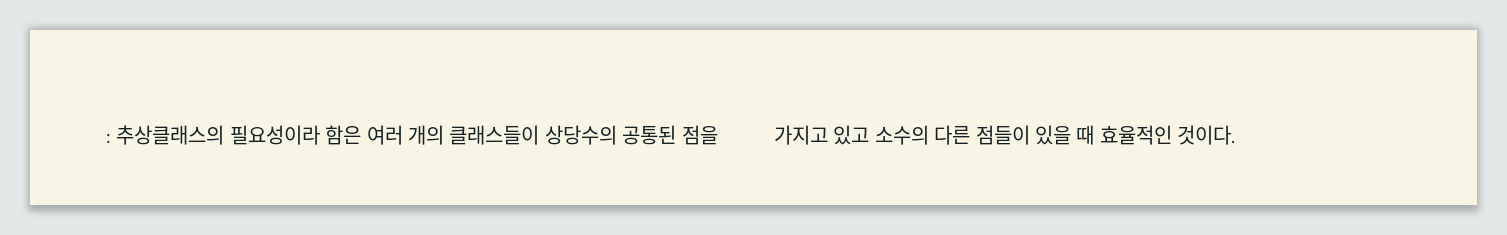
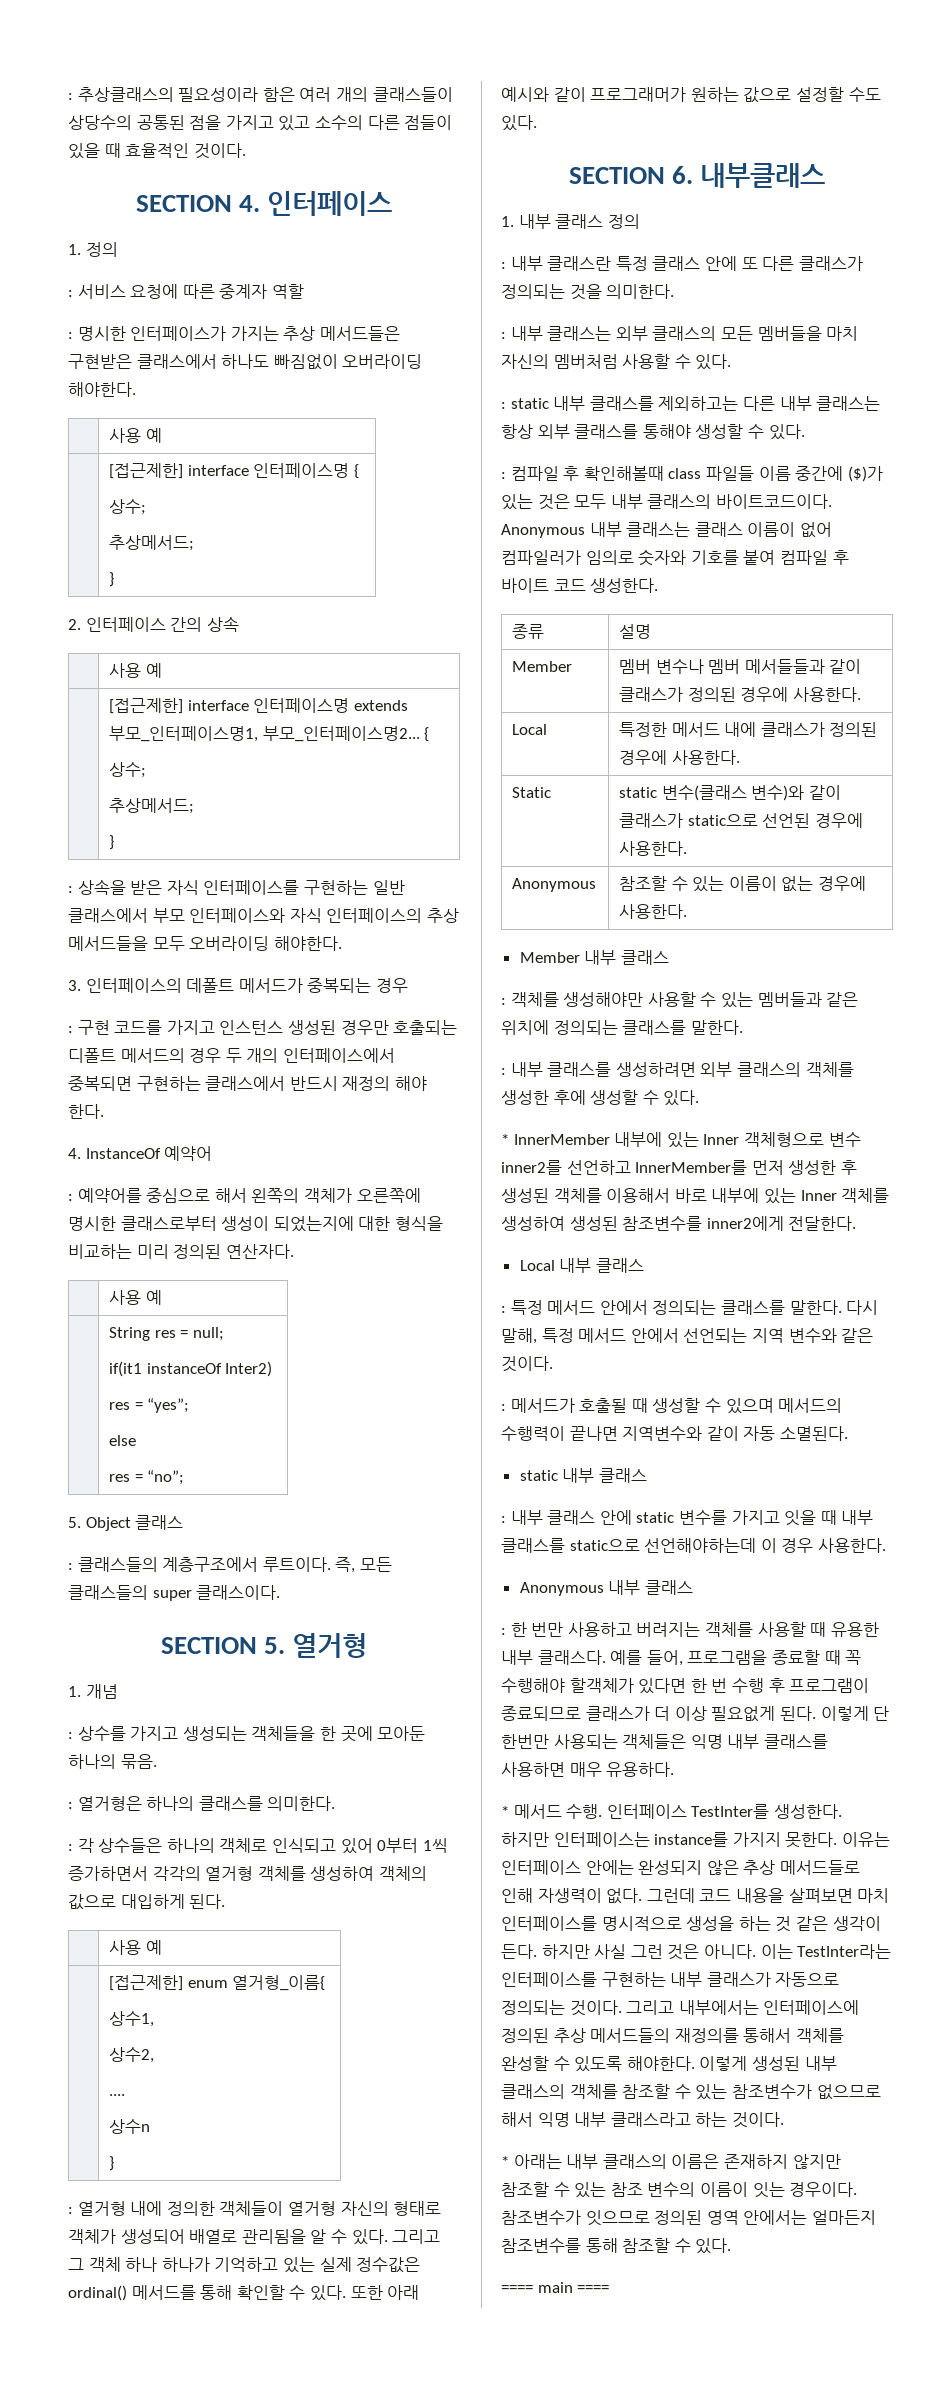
+ SECTION 4. 인터페이스
+ 1. 정의
+ : 서비스 요청에 따른 중계자 역할
+ : 명시한 인터페이스가 가지는 추상 메서드들은 구현받은 클래스에서 하나도 빠짐없이 오버라이딩 해야한다.
+ | 사용 예
+ | [접근제한] interface 인터페이스명 {
+ 상수;
+ 추상메서드;
+ }
+ 2. 인터페이스 간의 상속
+ | 사용 예
+ | [접근제한] interface 인터페이스명 extends 부모_인터페이스명1, 부모_인터페이스명2... {
+ 상수;
+ 추상메서드;
+ }
+ : 상속을 받은 자식 인터페이스를 구현하는 일반 클래스에서 부모 인터페이스와 자식 인터페이스의 추상 메서드들을 모두 오버라이딩 해야한다.
+ 3. 인터페이스의 데폴트 메서드가 중복되는 경우
+ : 구현 코드를 가지고 인스턴스 생성된 경우만 호출되는 디폴트 메서드의 경우 두 개의 인터페이스에서 중복되면 구현하는 클래스에서 반드시 재정의 해야 한다.
+ 4. InstanceOf 예약어
+ : 예약어를 중심으로 해서 왼쪽의 객체가 오른쪽에 명시한 클래스로부터 생성이 되었는지에 대한 형식을 비교하는 미리 정의된 연산자다.
+ | 사용 예
+ | String res = null;
+ if(it1 instanceOf Inter2)
+ res = “yes”;
+ else
+ res = “no”;
+ 5. Object 클래스
+ : 클래스들의 계층구조에서 루트이다. 즉, 모든 클래스들의 super 클래스이다.
+ SECTION 5. 열거형
+ 1. 개념
+ : 상수를 가지고 생성되는 객체들을 한 곳에 모아둔 하나의 묶음.
+ : 열거형은 하나의 클래스를 의미한다.
+ : 각 상수들은 하나의 객체로 인식되고 있어 0부터 1씩 증가하면서 각각의 열거형 객체를 생성하여 객체의 값으로 대입하게 된다.
+ | 사용 예
+ | [접근제한] enum 열거형_이름{
+ 상수1,
+ 상수2,
+ ....
+ 상수n
+ }
+ : 열거형 내에 정의한 객체들이 열거형 자신의 형태로 객체가 생성되어 배열로 관리됨을 알 수 있다. 그리고 그 객체 하나 하나가 기억하고 있는 실제 정수값은 ordinal() 메서드를 통해 확인할 수 있다. 또한 아래 예시와 같이 프로그래머가 원하는 값으로 설정할 수도 있다.
+ SECTION 6. 내부클래스
+ 1. 내부 클래스 정의
+ : 내부 클래스란 특정 클래스 안에 또 다른 클래스가 정의되는 것을 의미한다.
+ : 내부 클래스는 외부 클래스의 모든 멤버들을 마치 자신의 멤버처럼 사용할 수 있다.
+ : static 내부 클래스를 제외하고는 다른 내부 클래스는 항상 외부 클래스를 통해야 생성할 수 있다.
+ : 컴파일 후 확인해볼때 class 파일들 이름 중간에 ($)가 있는 것은 모두 내부 클래스의 바이트코드이다. Anonymous 내부 클래스는 클래스 이름이 없어 컴파일러가 임의로 숫자와 기호를 붙여 컴파일 후 바이트 코드 생성한다.
+ 종류 | 설명
+ Member | 멤버 변수나 멤버 메서들들과 같이 클래스가 정의된 경우에 사용한다.
+ Local | 특정한 메서드 내에 클래스가 정의된 경우에 사용한다.
+ Static | static 변수(클래스 변수)와 같이 클래스가 static으로 선언된 경우에 사용한다.
+ Anonymous | 참조할 수 있는 이름이 없는 경우에 사용한다.
+ Member 내부 클래스
+ : 객체를 생성해야만 사용할 수 있는 멤버들과 같은 위치에 정의되는 클래스를 말한다.
+ : 내부 클래스를 생성하려면 외부 클래스의 객체를 생성한 후에 생성할 수 있다.
+ * InnerMember 내부에 있는 Inner 객체형으로 변수 inner2를 선언하고 InnerMember를 먼저 생성한 후 생성된 객체를 이용해서 바로 내부에 있는 Inner 객체를 생성하여 생성된 참조변수를 inner2에게 전달한다.
+ Local 내부 클래스
+ : 특정 메서드 안에서 정의되는 클래스를 말한다. 다시 말해, 특정 메서드 안에서 선언되는 지역 변수와 같은 것이다.
+ : 메서드가 호출될 때 생성할 수 있으며 메서드의 수행력이 끝나면 지역변수와 같이 자동 소멸된다.
+ static 내부 클래스
+ : 내부 클래스 안에 static 변수를 가지고 잇을 때 내부 클래스를 static으로 선언해야하는데 이 경우 사용한다.
+ Anonymous 내부 클래스
+ : 한 번만 사용하고 버려지는 객체를 사용할 때 유용한 내부 클래스다. 예를 들어, 프로그램을 종료할 때 꼭 수행해야 할객체가 있다면 한 번 수행 후 프로그램이 종료되므로 클래스가 더 이상 필요없게 된다. 이렇게 단 한번만 사용되는 객체들은 익명 내부 클래스를 사용하면 매우 유용하다.
+ * 메서드 수행. 인터페이스 TestInter를 생성한다. 하지만 인터페이스는 instance를 가지지 못한다. 이유는 인터페이스 안에는 완성되지 않은 추상 메서드들로 인해 자생력이 없다. 그런데 코드 내용을 살펴보면 마치 인터페이스를 명시적으로 생성을 하는 것 같은 생각이 든다. 하지만 사실 그런 것은 아니다. 이는 TestInter라는 인터페이스를 구현하는 내부 클래스가 자동으로 정의되는 것이다. 그리고 내부에서는 인터페이스에 정의된 추상 메서드들의 재정의를 통해서 객체를 완성할 수 있도록 해야한다. 이렇게 생성된 내부 클래스의 객체를 참조할 수 있는 참조변수가 없으므로 해서 익명 내부 클래스라고 하는 것이다.
+ * 아래는 내부 클래스의 이름은 존재하지 않지만 참조할 수 있는 참조 변수의 이름이 잇는 경우이다. 참조변수가 잇으므로 정의된 영역 안에서는 얼마든지 참조변수를 통해 참조할 수 있다.
+ ==== main ====

